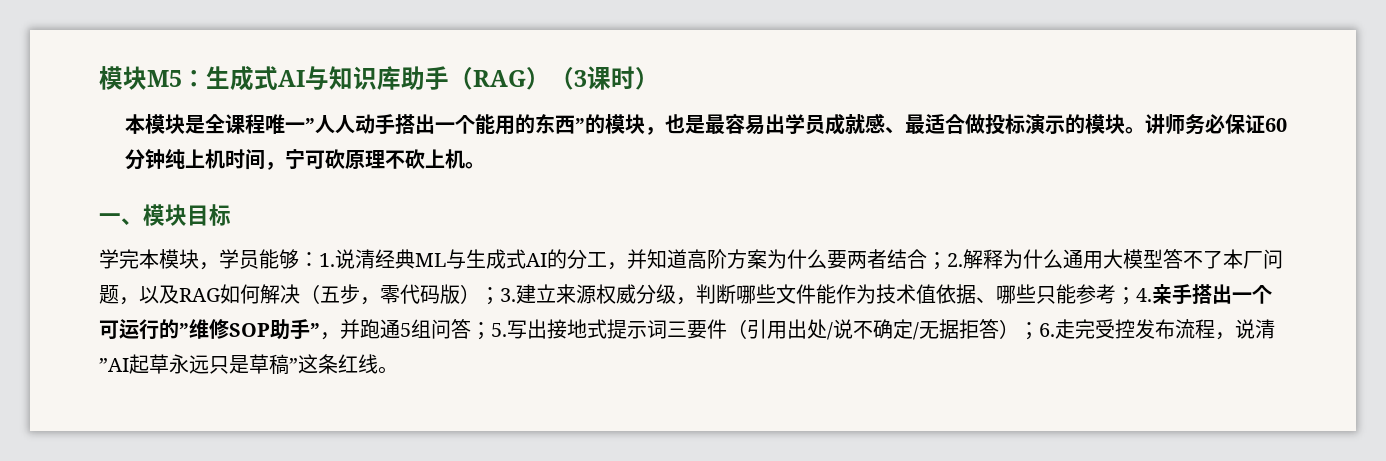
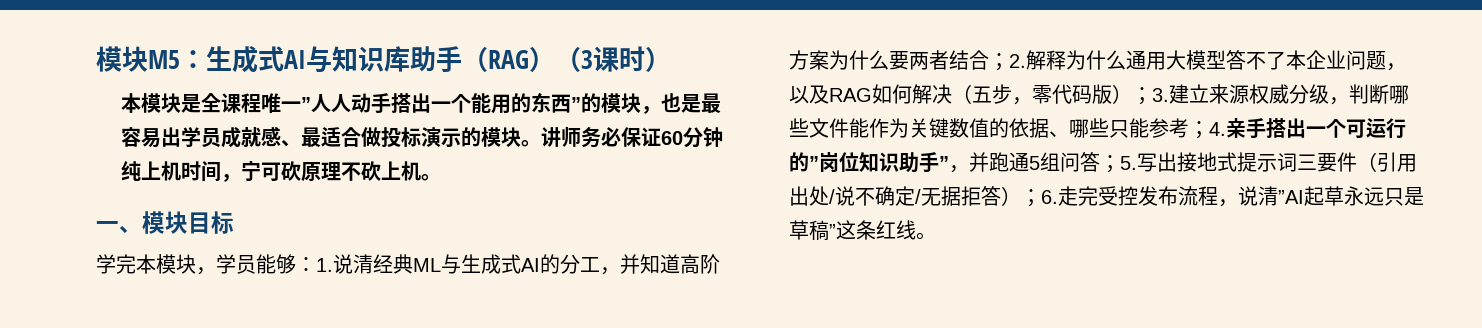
- 2.解释为什么通用大模型答不了本厂问题，以及RAG如何解决（五步，零代码版）；
+ 2.解释为什么通用大模型答不了本企业问题，以及RAG如何解决（五步，零代码版）；
- 3.建立来源权威分级，判断哪些文件能作为技术值依据、哪些只能参考；
+ 3.建立来源权威分级，判断哪些文件能作为关键数值的依据、哪些只能参考；
- 4.亲手搭出一个可运行的”维修SOP助手”，并跑通5组问答；
+ 4.亲手搭出一个可运行的”岗位知识助手”，并跑通5组问答；

